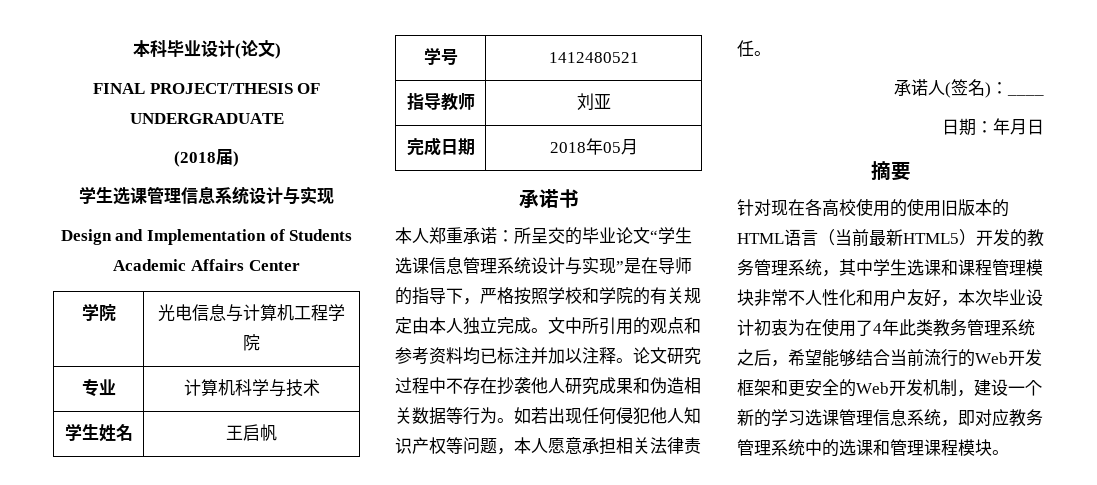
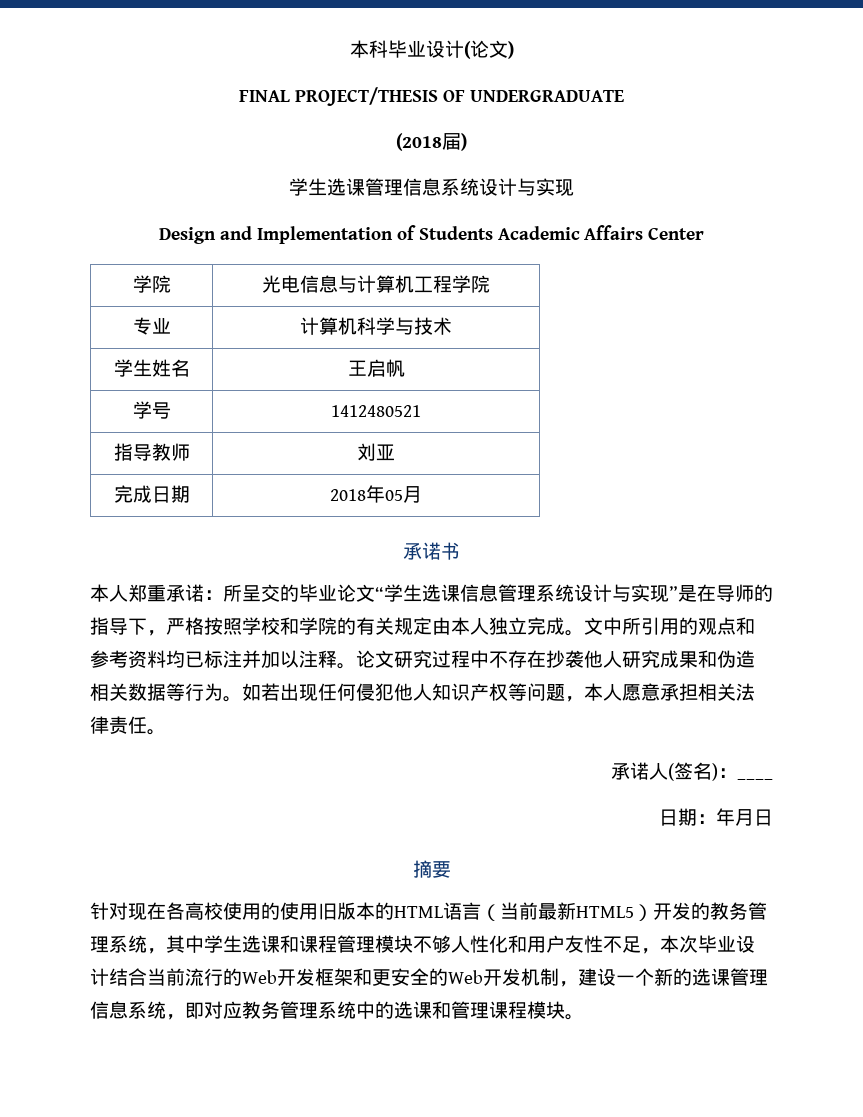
- 针对现在各高校使用的使用旧版本的HTML语言（当前最新HTML5）开发的教务管理系统，其中学生选课和课程管理模块非常不人性化和用户友好，本次毕业设计初衷为在使用了4年此类教务管理系统之后，希望能够结合当前流行的Web开发框架和更安全的Web开发机制，建设一个新的学习选课管理信息系统，即对应教务管理系统中的选课和管理课程模块。
+ 针对现在各高校使用的使用旧版本的HTML语言（当前最新HTML5）开发的教务管理系统，其中学生选课和课程管理模块不够人性化和用户友性不足，本次毕业设计结合当前流行的Web开发框架和更安全的Web开发机制，建设一个新的选课管理信息系统，即对应教务管理系统中的选课和管理课程模块。

